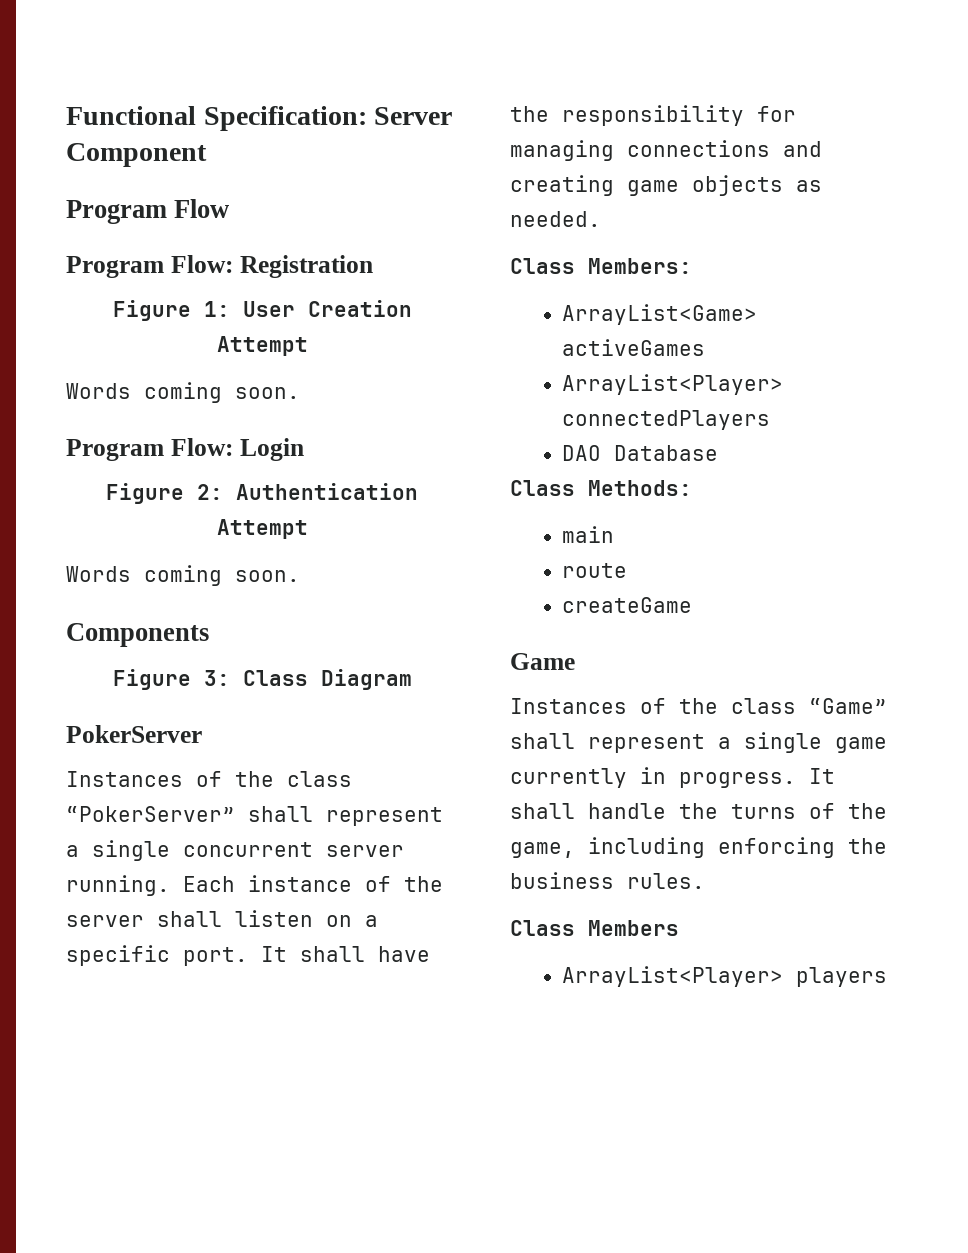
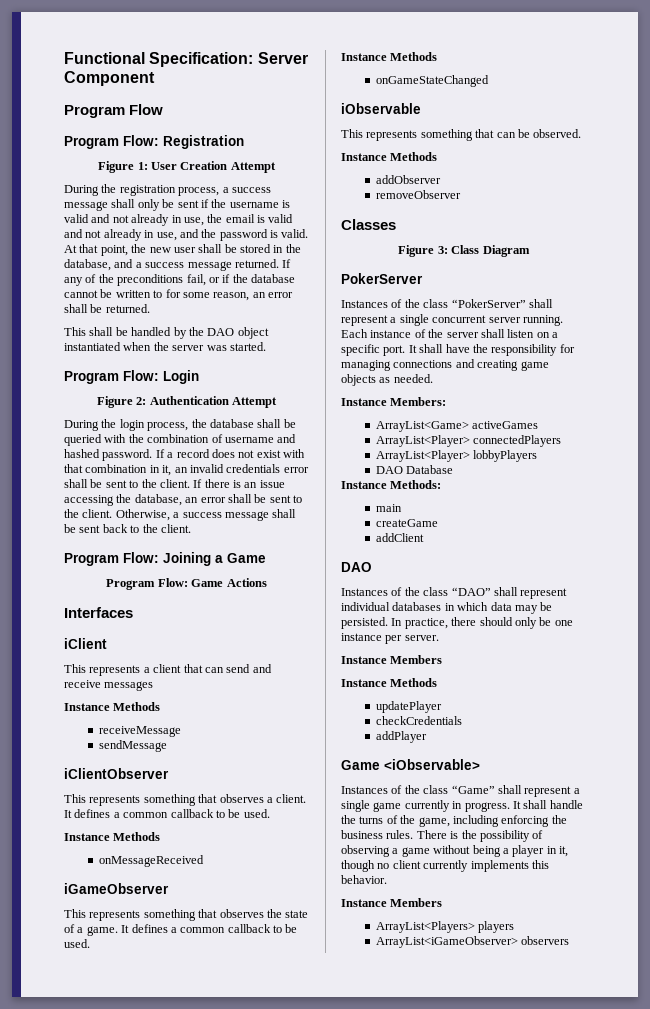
  Figure 1: User Creation Attempt
- Words coming soon.
+ During the registration process, a success message shall only be sent if the username is valid and not already in use, the email is valid and not already in use, and the password is valid. At that point, the new user shall be stored in the database, and a success message returned. If any of the preconditions fail, or if the database cannot be written to for some reason, an error shall be returned.
+ This shall be handled by the DAO object instantiated when the server was started.
  Figure 2: Authentication Attempt
- Words coming soon.
- Components
+ During the login process, the database shall be queried with the combination of username and hashed password. If a record does not exist with that combination in it, an invalid credentials error shall be sent to the client. If there is an issue accessing the database, an error shall be sent to the client. Otherwise, a success message shall be sent back to the client.
+ Program Flow: Joining a Game
+ Program Flow: Game Actions
+ Interfaces
+ iClient
+ This represents a client that can send and receive messages
+ Instance Methods
+ receiveMessage
+ sendMessage
+ iClientObserver
+ This represents something that observes a client. It defines a common callback to be used.
+ Instance Methods
+ onMessageReceived
+ iGameObserver
+ This represents something that observes the state of a game. It defines a common callback to be used.
+ Instance Methods
+ onGameStateChanged
+ iObservable
+ This represents something that can be observed.
+ Instance Methods
+ addObserver
+ removeObserver
+ Classes
- Class Members:
+ Instance Members:
+ ArrayList<Player> lobbyPlayers
- Class Methods:
+ Instance Methods:
- route
- Game
+ addClient
+ DAO
+ Instances of the class “DAO” shall represent individual databases in which data may be persisted. In practice, there should only be one instance per server.
+ Instance Members
+ Instance Methods
+ updatePlayer
+ checkCredentials
+ addPlayer
+ Game <iObservable>
- It shall handle the turns of the game, including enforcing the business rules.
- Class Members
- ArrayList<Player> players
+ It shall handle the turns of the game, including enforcing the business rules. There is the possibility of observing a game without being a player in it, though no client currently implements this behavior.
+ Instance Members
+ ArrayList<Players> players
+ ArrayList<iGameObserver> observers

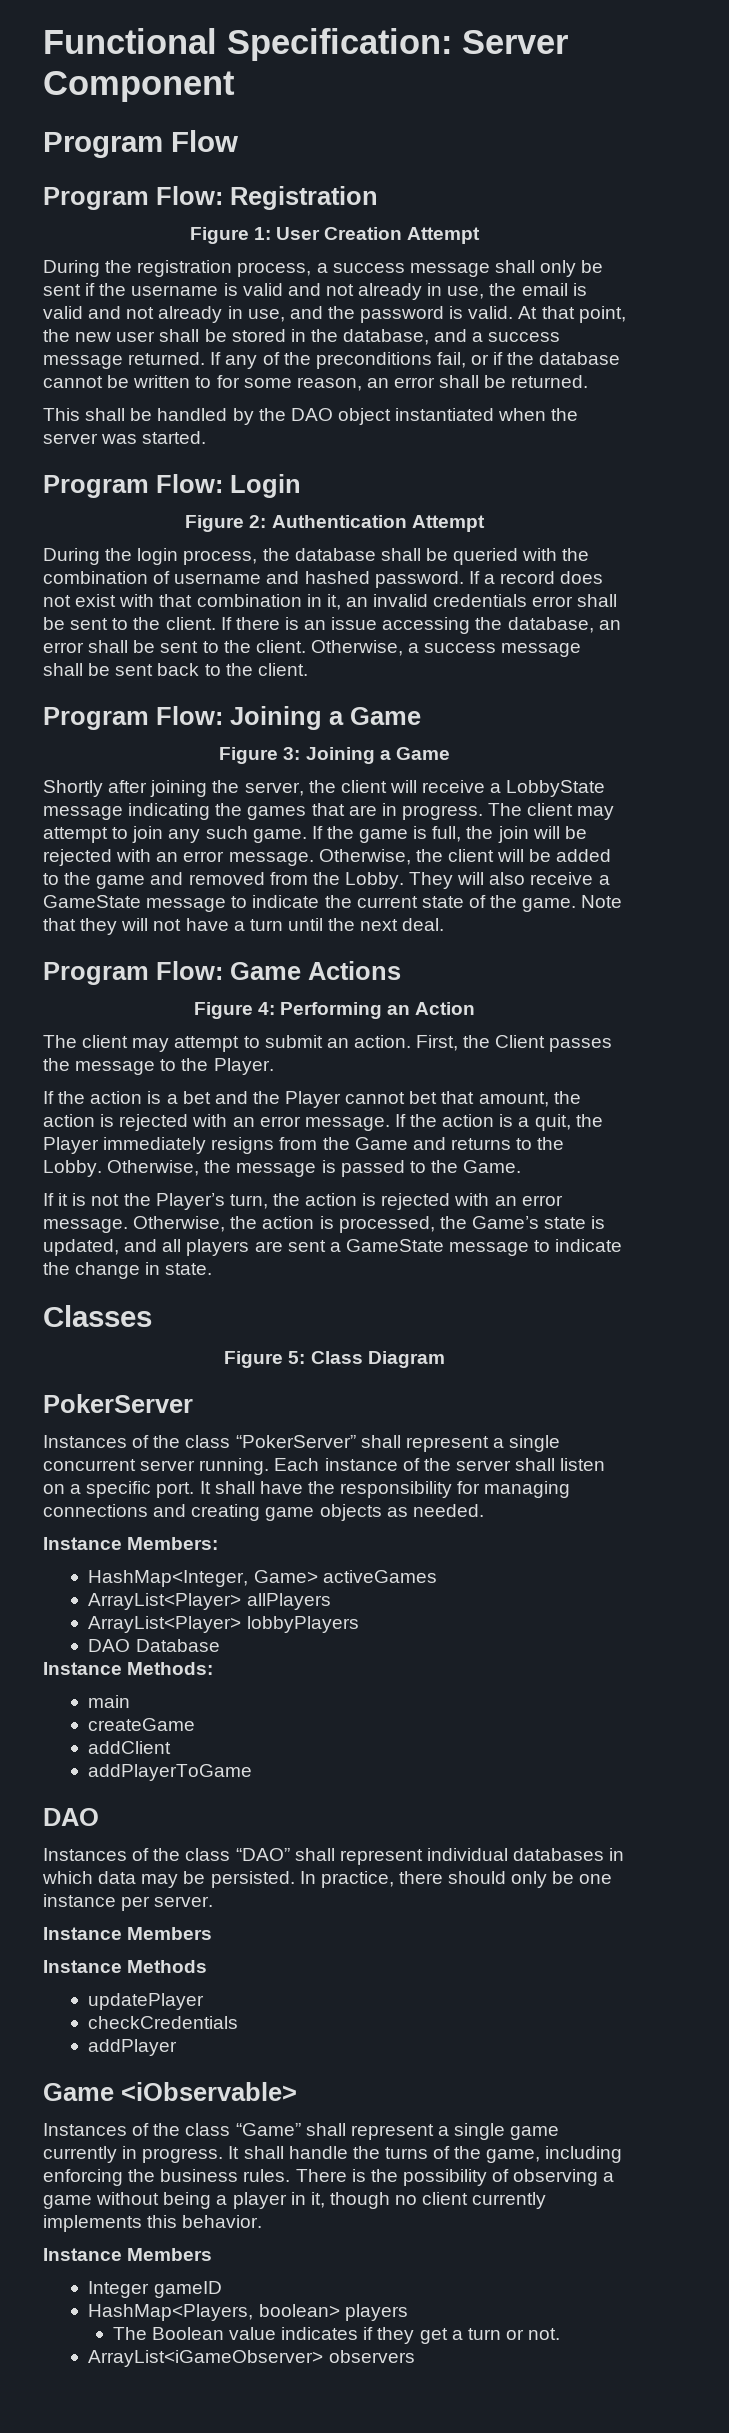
+ Figure 3: Joining a Game
+ Shortly after joining the server, the client will receive a LobbyState message indicating the games that are in progress. The client may attempt to join any such game. If the game is full, the join will be rejected with an error message. Otherwise, the client will be added to the game and removed from the Lobby. They will also receive a GameState message to indicate the current state of the game. Note that they will not have a turn until the next deal.
  Program Flow: Game Actions
- Interfaces
- iClient
- This represents a client that can send and receive messages
- Instance Methods
- receiveMessage
- sendMessage
- iClientObserver
- This represents something that observes a client. It defines a common callback to be used.
- Instance Methods
- onMessageReceived
- iGameObserver
- This represents something that observes the state of a game. It defines a common callback to be used.
- Instance Methods
- onGameStateChanged
- iObservable
- This represents something that can be observed.
- Instance Methods
- addObserver
- removeObserver
+ Figure 4: Performing an Action
+ The client may attempt to submit an action. First, the Client passes the message to the Player.
+ If the action is a bet and the Player cannot bet that amount, the action is rejected with an error message. If the action is a quit, the Player immediately resigns from the Game and returns to the Lobby. Otherwise, the message is passed to the Game.
+ If it is not the Player’s turn, the action is rejected with an error message. Otherwise, the action is processed, the Game’s state is updated, and all players are sent a GameState message to indicate the change in state.
- Figure 3: Class Diagram
+ Figure 5: Class Diagram
- ArrayList<Game> activeGames
+ HashMap<Integer, Game> activeGames
- ArrayList<Player> connectedPlayers
+ ArrayList<Player> allPlayers
+ addPlayerToGame
- ArrayList<Players> players
+ Integer gameID
+ HashMap<Players, boolean> players
+ The Boolean value indicates if they get a turn or not.

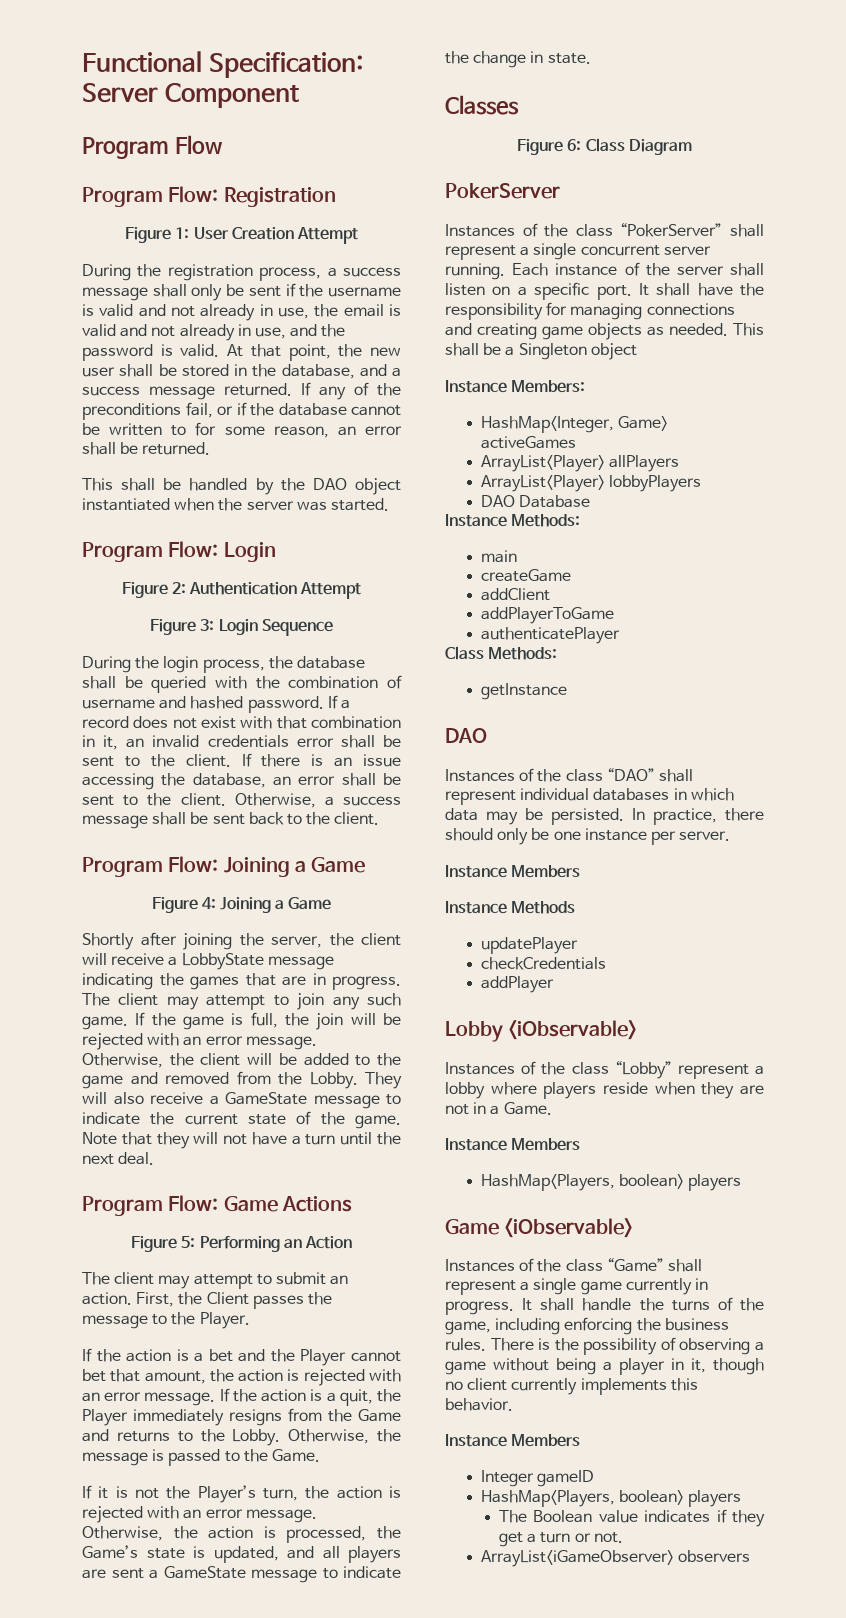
+ Figure 3: Login Sequence
- Figure 3: Joining a Game
+ Figure 4: Joining a Game
- Figure 4: Performing an Action
+ Figure 5: Performing an Action
- Figure 5: Class Diagram
+ Figure 6: Class Diagram
+ This shall be a Singleton object
+ authenticatePlayer
+ Class Methods:
+ getInstance
+ Lobby <iObservable>
+ Instances of the class “Lobby” represent a lobby where players reside when they are not in a Game.
+ Instance Members
+ HashMap<Players, boolean> players

